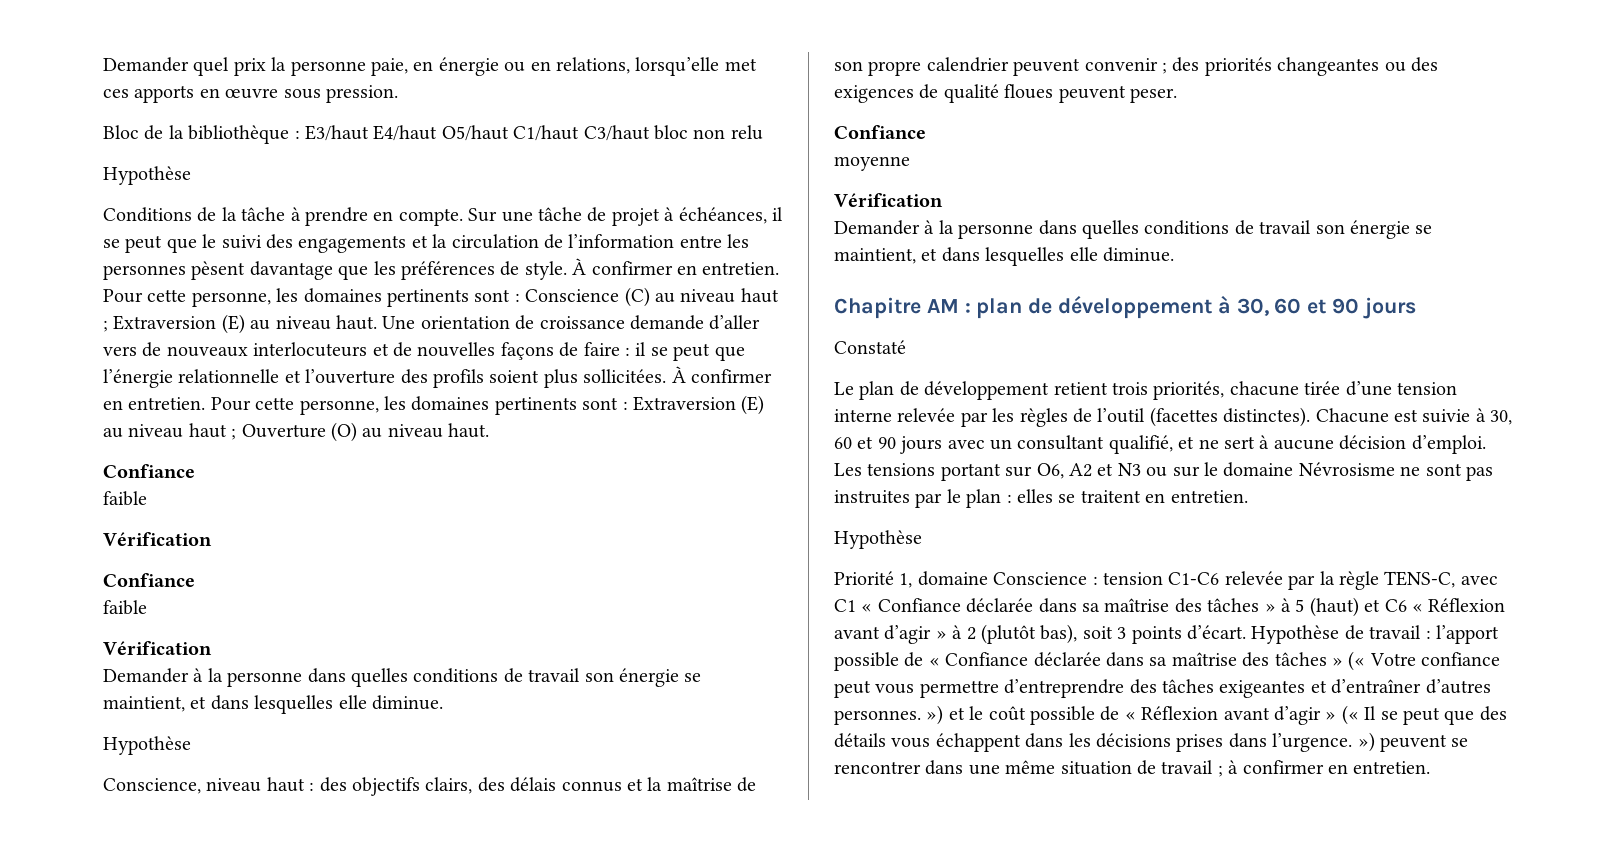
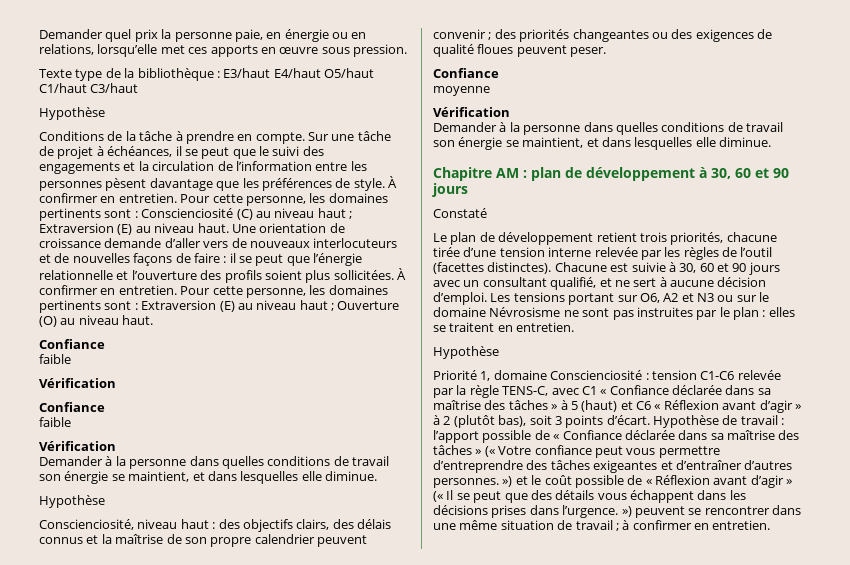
- Bloc de la bibliothèque : E3/haut E4/haut O5/haut C1/haut C3/haut bloc non relu
+ Texte type de la bibliothèque : E3/haut E4/haut O5/haut C1/haut C3/haut
- Pour cette personne, les domaines pertinents sont : Conscience (C) au niveau haut ; Extraversion (E) au niveau haut.
+ Pour cette personne, les domaines pertinents sont : Conscienciosité (C) au niveau haut ; Extraversion (E) au niveau haut.
- Conscience, niveau haut : des objectifs clairs, des délais connus et la maîtrise de son propre calendrier peuvent convenir ; des priorités changeantes ou des exigences de qualité floues peuvent peser.
+ Conscienciosité, niveau haut : des objectifs clairs, des délais connus et la maîtrise de son propre calendrier peuvent convenir ; des priorités changeantes ou des exigences de qualité floues peuvent peser.
- Priorité 1, domaine Conscience : tension C1-C6 relevée par la règle TENS-C, avec C1 « Confiance déclarée dans sa maîtrise des tâches » à 5 (haut) et C6 « Réflexion avant d’agir » à 2 (plutôt bas), soit 3 points d’écart.
+ Priorité 1, domaine Conscienciosité : tension C1-C6 relevée par la règle TENS-C, avec C1 « Confiance déclarée dans sa maîtrise des tâches » à 5 (haut) et C6 « Réflexion avant d’agir » à 2 (plutôt bas), soit 3 points d’écart.

